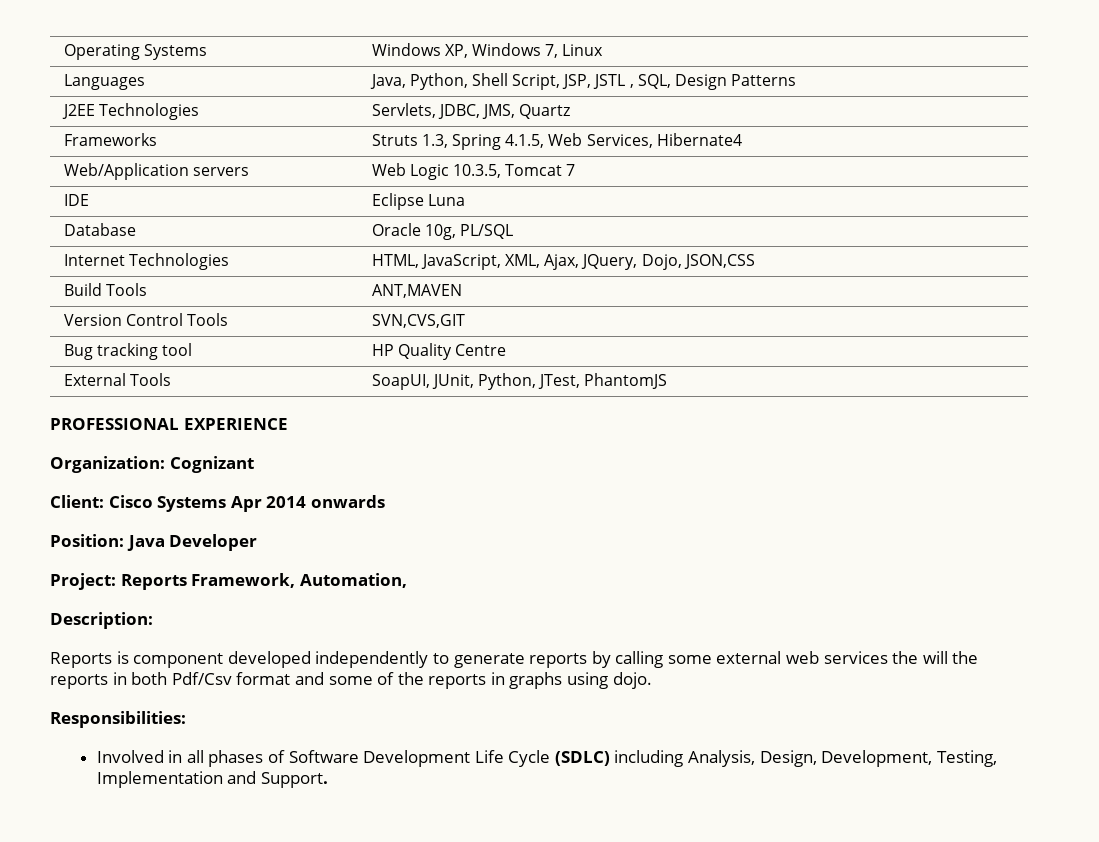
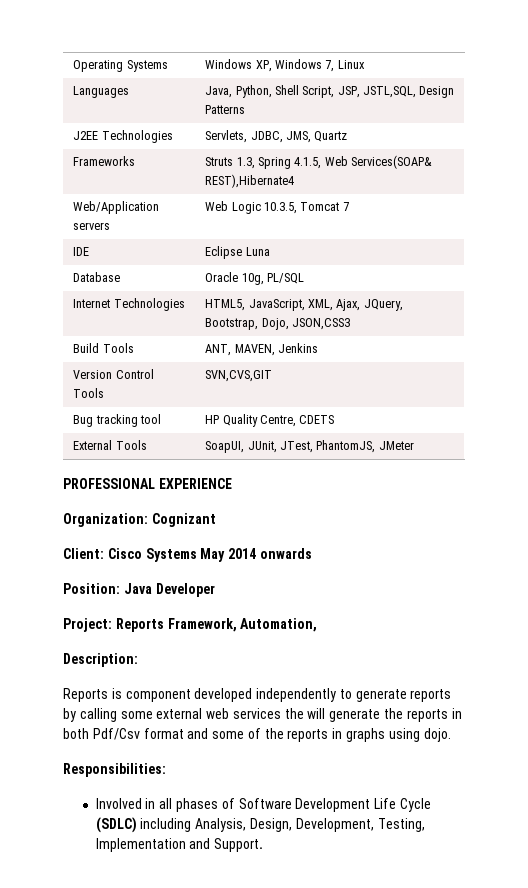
- Languages | Java, Python, Shell Script, JSP, JSTL , SQL, Design Patterns
+ Languages | Java, Python, Shell Script, JSP, JSTL,SQL, Design Patterns
- Frameworks | Struts 1.3, Spring 4.1.5, Web Services, Hibernate4
+ Frameworks | Struts 1.3, Spring 4.1.5, Web Services(SOAP& REST),Hibernate4
- Internet Technologies | HTML, JavaScript, XML, Ajax, JQuery, Dojo, JSON,CSS
+ Internet Technologies | HTML5, JavaScript, XML, Ajax, JQuery, Bootstrap, Dojo, JSON,CSS3
- Build Tools | ANT,MAVEN
+ Build Tools | ANT, MAVEN, Jenkins
- Bug tracking tool | HP Quality Centre
+ Bug tracking tool | HP Quality Centre, CDETS
- External Tools | SoapUI, JUnit, Python, JTest, PhantomJS
+ External Tools | SoapUI, JUnit, JTest, PhantomJS, JMeter
- Client: Cisco Systems Apr 2014 onwards
+ Client: Cisco Systems May 2014 onwards
- Reports is component developed independently to generate reports by calling some external web services the will the reports in both Pdf/Csv format and some of the reports in graphs using dojo.
+ Reports is component developed independently to generate reports by calling some external web services the will generate the reports in both Pdf/Csv format and some of the reports in graphs using dojo.

